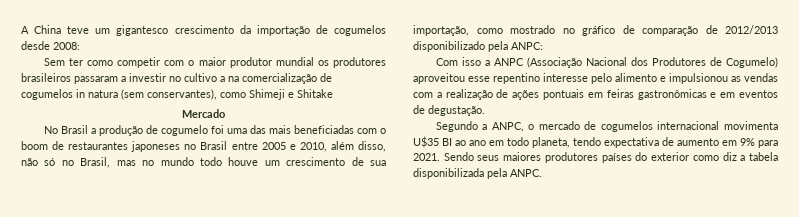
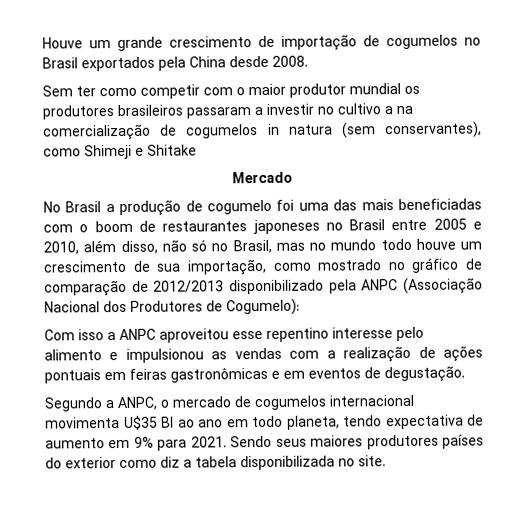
- A China teve um gigantesco crescimento da importação de cogumelos desde 2008:
+ Houve um grande crescimento de importação de cogumelos no Brasil exportados pela China desde 2008.
- No Brasil a produção de cogumelo foi uma das mais beneficiadas com o boom de restaurantes japoneses no Brasil entre 2005 e 2010, além disso, não só no Brasil, mas no mundo todo houve um crescimento de sua importação, como mostrado no gráfico de comparação de 2012/2013 disponibilizado pela ANPC:
- Com isso a ANPC (Associação Nacional dos Produtores de Cogumelo) aproveitou esse repentino interesse pelo alimento e impulsionou as vendas com a realização de ações pontuais em feiras gastronômicas e em eventos de degustação.
+ No Brasil a produção de cogumelo foi uma das mais beneficiadas com o boom de restaurantes japoneses no Brasil entre 2005 e 2010, além disso, não só no Brasil, mas no mundo todo houve um crescimento de sua importação, como mostrado no gráfico de comparação de 2012/2013 disponibilizado pela ANPC (Associação Nacional dos Produtores de Cogumelo):
+ Com isso a ANPC aproveitou esse repentino interesse pelo alimento e impulsionou as vendas com a realização de ações pontuais em feiras gastronômicas e em eventos de degustação.
- Sendo seus maiores produtores países do exterior como diz a tabela disponibilizada pela ANPC.
+ Sendo seus maiores produtores países do exterior como diz a tabela disponibilizada no site.

